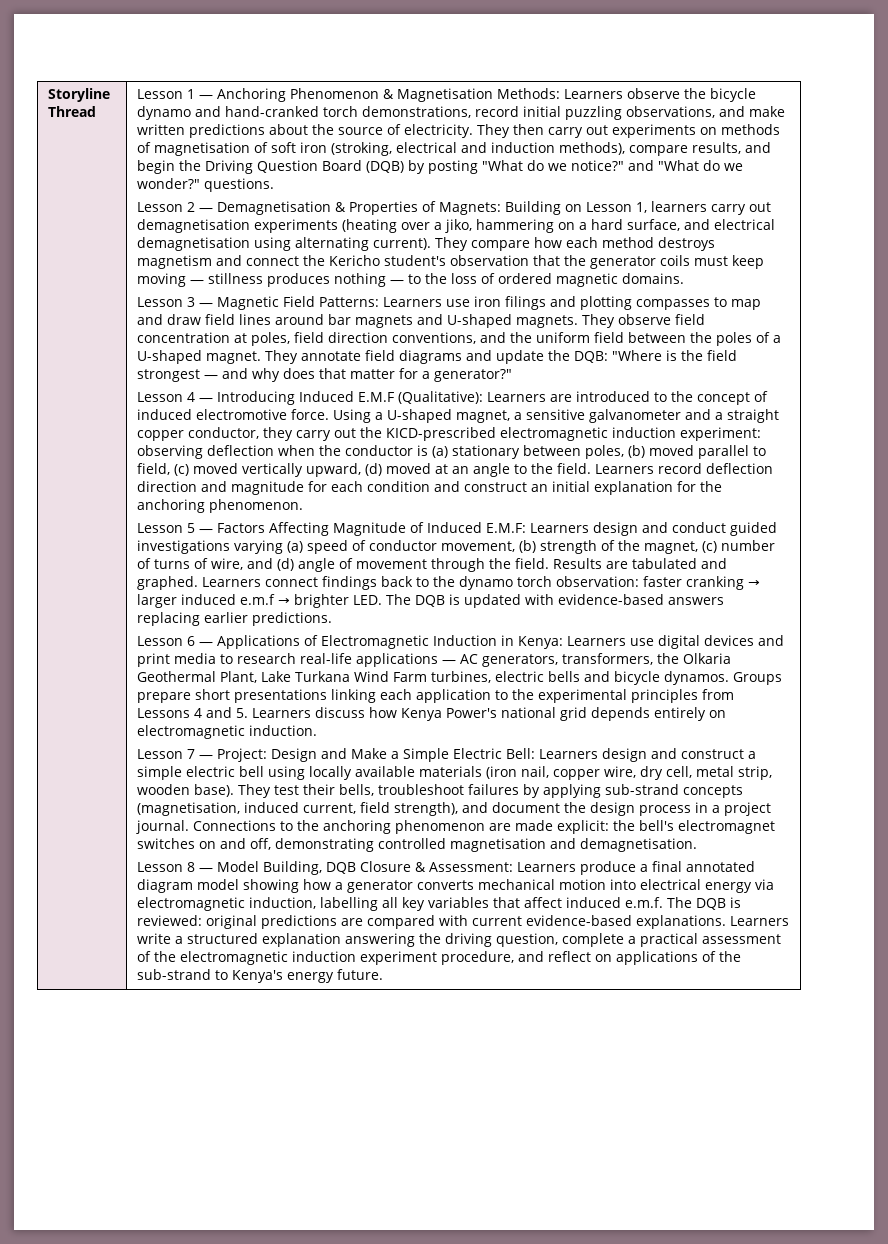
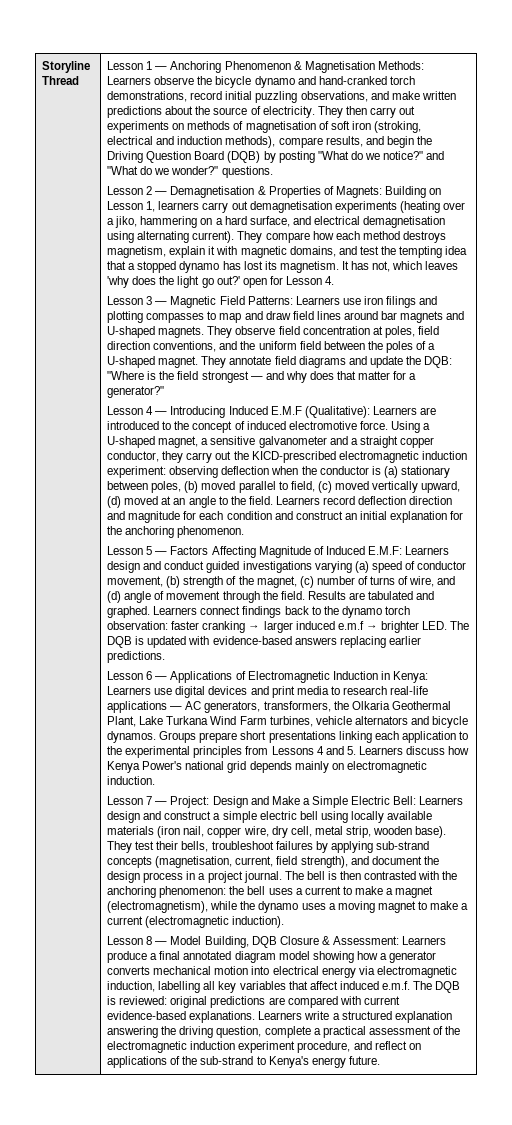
- They compare how each method destroys magnetism and connect the Kericho student's observation that the generator coils must keep moving — stillness produces nothing — to the loss of ordered magnetic domains.
+ They compare how each method destroys magnetism, explain it with magnetic domains, and test the tempting idea that a stopped dynamo has lost its magnetism. It has not, which leaves 'why does the light go out?' open for Lesson 4.
- Lesson 6 — Applications of Electromagnetic Induction in Kenya: Learners use digital devices and print media to research real-life applications — AC generators, transformers, the Olkaria Geothermal Plant, Lake Turkana Wind Farm turbines, electric bells and bicycle dynamos.
+ Lesson 6 — Applications of Electromagnetic Induction in Kenya: Learners use digital devices and print media to research real-life applications — AC generators, transformers, the Olkaria Geothermal Plant, Lake Turkana Wind Farm turbines, vehicle alternators and bicycle dynamos.
- Groups prepare short presentations linking each application to the experimental principles from Lessons 4 and 5. Learners discuss how Kenya Power's national grid depends entirely on electromagnetic induction.
+ Groups prepare short presentations linking each application to the experimental principles from Lessons 4 and 5. Learners discuss how Kenya Power's national grid depends mainly on electromagnetic induction.
- They test their bells, troubleshoot failures by applying sub-strand concepts (magnetisation, induced current, field strength), and document the design process in a project journal.
+ They test their bells, troubleshoot failures by applying sub-strand concepts (magnetisation, current, field strength), and document the design process in a project journal.
- Connections to the anchoring phenomenon are made explicit: the bell's electromagnet switches on and off, demonstrating controlled magnetisation and demagnetisation.
+ The bell is then contrasted with the anchoring phenomenon: the bell uses a current to make a magnet (electromagnetism), while the dynamo uses a moving magnet to make a current (electromagnetic induction).

